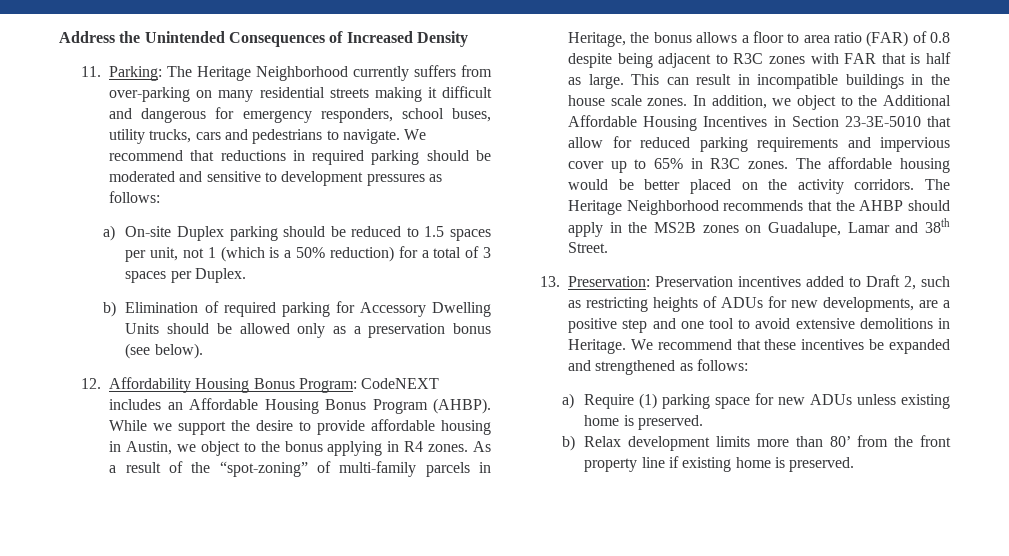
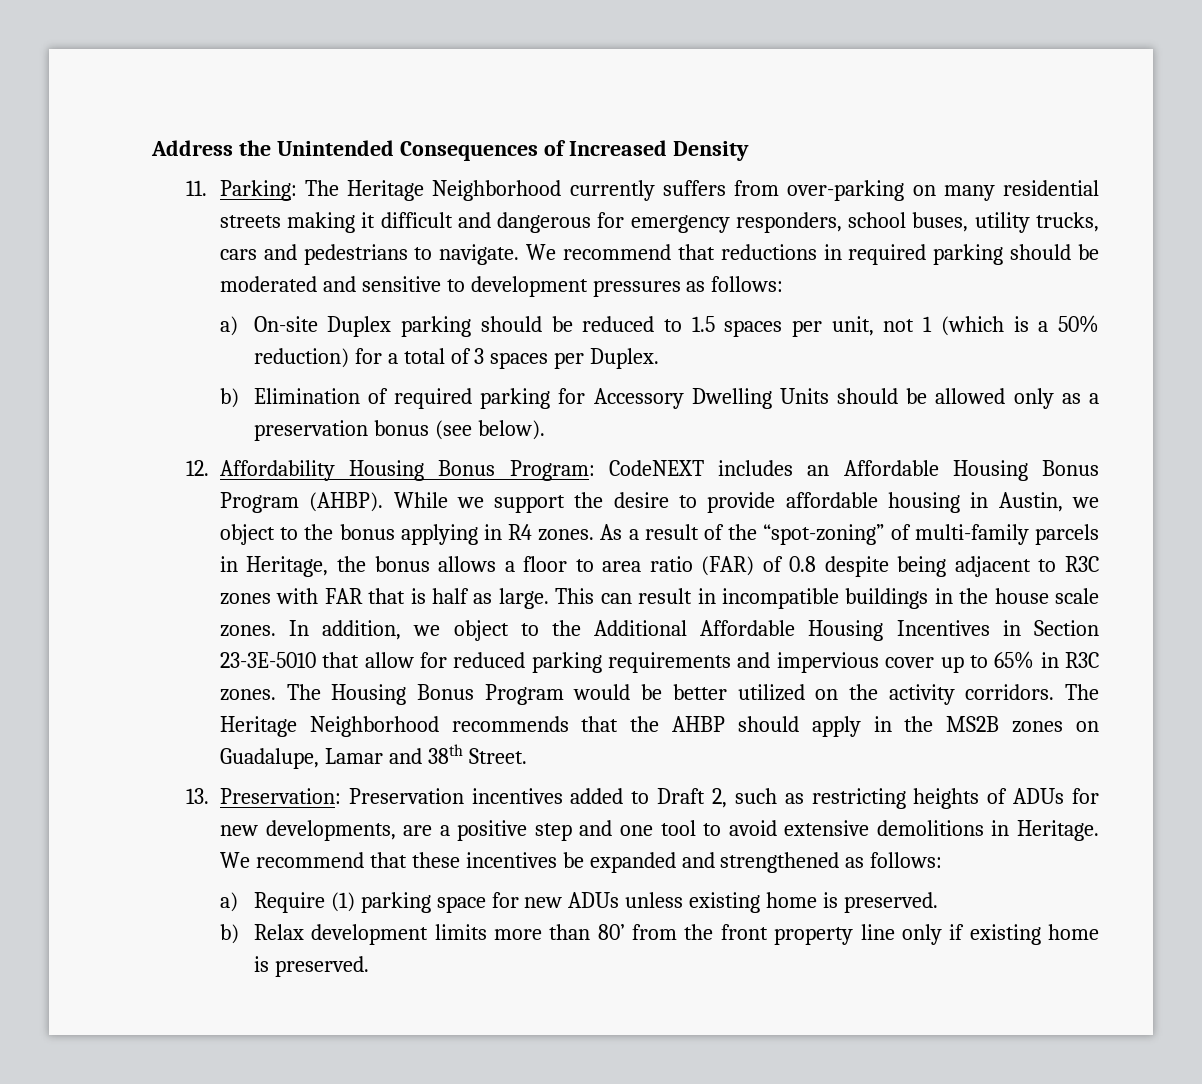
- The affordable housing would be better placed on the activity corridors.
+ The Housing Bonus Program would be better utilized on the activity corridors.
- b) Relax development limits more than 80’ from the front property line if existing home is preserved.
+ b) Relax development limits more than 80’ from the front property line only if existing home is preserved.

